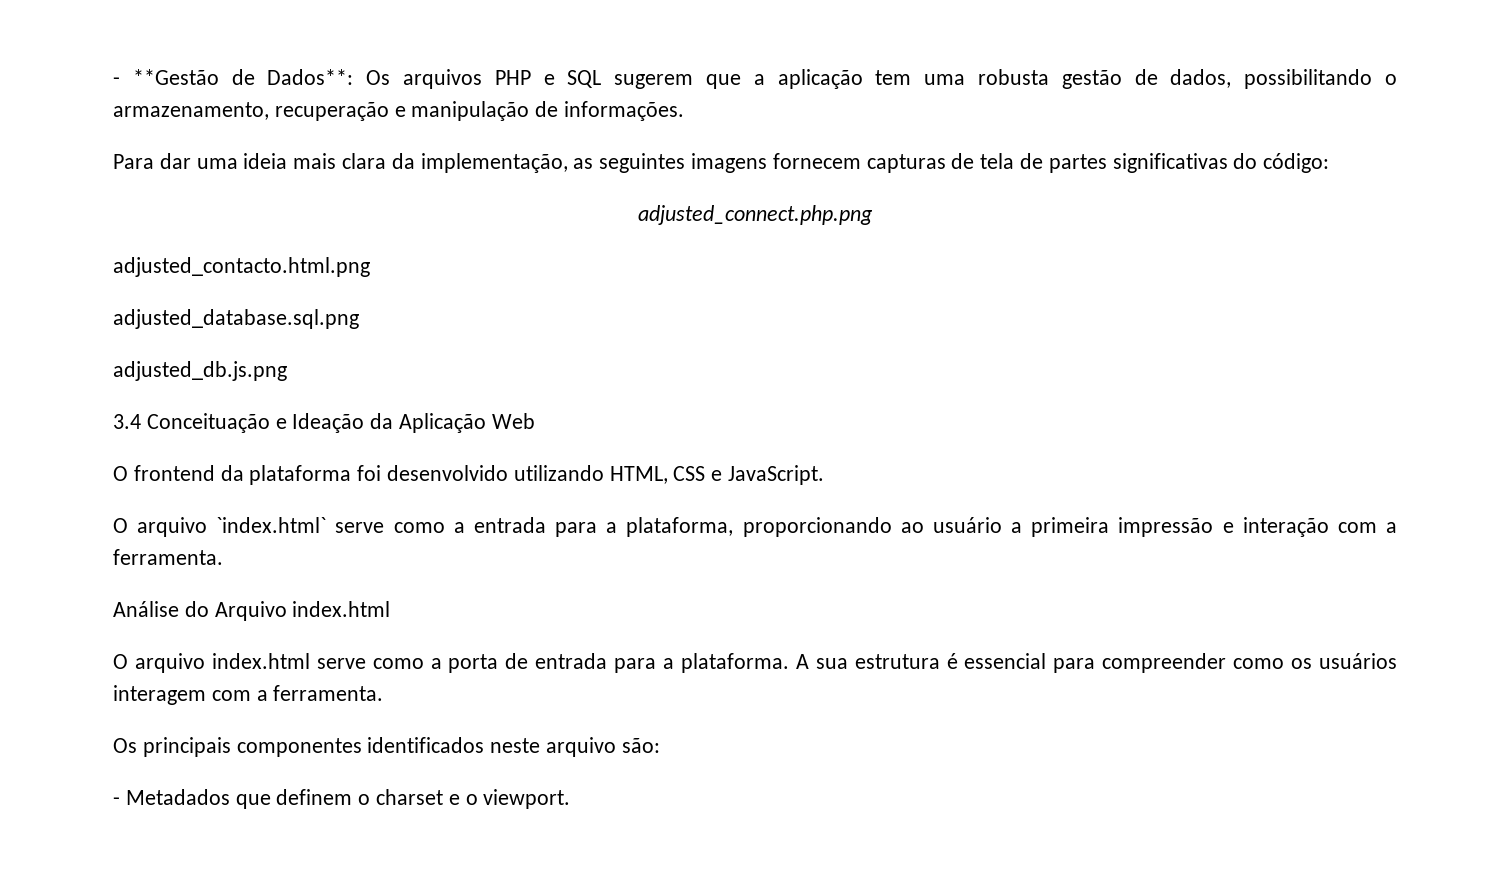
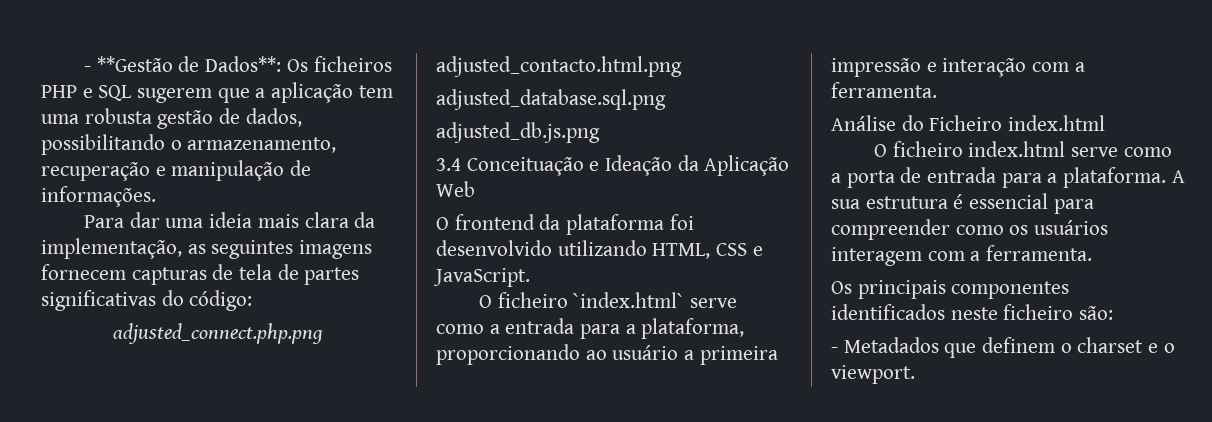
- - **Gestão de Dados**: Os arquivos PHP e SQL sugerem que a aplicação tem uma robusta gestão de dados, possibilitando o armazenamento, recuperação e manipulação de informações.
+ - **Gestão de Dados**: Os ficheiros PHP e SQL sugerem que a aplicação tem uma robusta gestão de dados, possibilitando o armazenamento, recuperação e manipulação de informações.
- O arquivo `index.html` serve como a entrada para a plataforma, proporcionando ao usuário a primeira impressão e interação com a ferramenta.
+ O ficheiro `index.html` serve como a entrada para a plataforma, proporcionando ao usuário a primeira impressão e interação com a ferramenta.
- Análise do Arquivo index.html
+ Análise do Ficheiro index.html
- O arquivo index.html serve como a porta de entrada para a plataforma.
+ O ficheiro index.html serve como a porta de entrada para a plataforma.
- Os principais componentes identificados neste arquivo são:
+ Os principais componentes identificados neste ficheiro são:

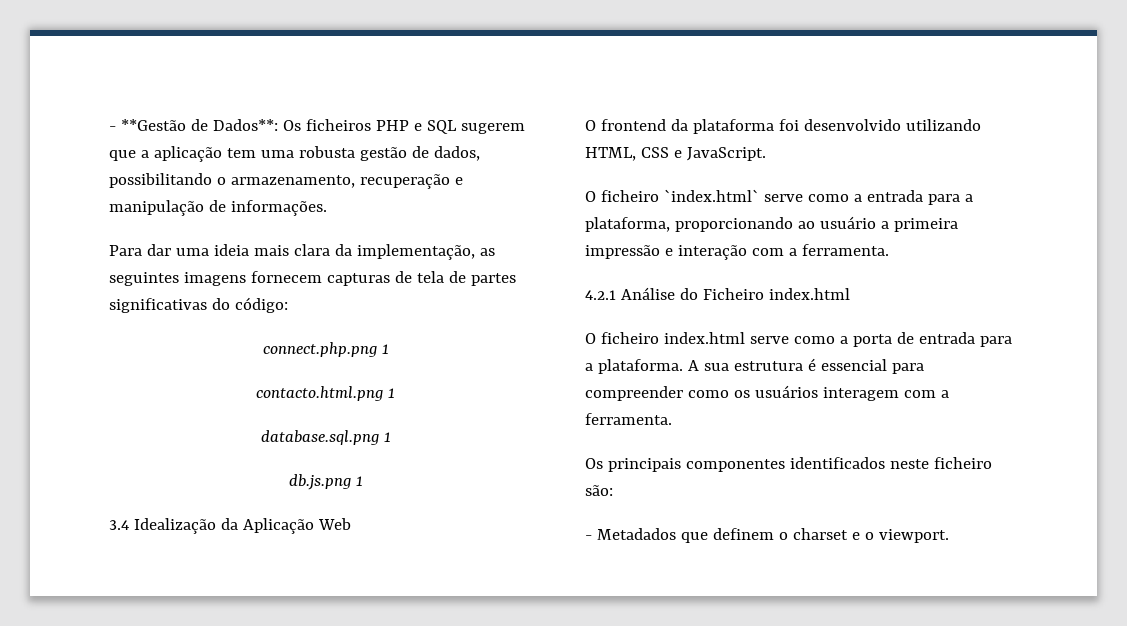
- adjusted_connect.php.png
- adjusted_contacto.html.png
- adjusted_database.sql.png
- adjusted_db.js.png
- 3.4 Conceituação e Ideação da Aplicação Web
+ connect.php.png 1
+ contacto.html.png 1
+ database.sql.png 1
+ db.js.png 1
+ 3.4 Idealização da Aplicação Web
- Análise do Ficheiro index.html
+ 4.2.1 Análise do Ficheiro index.html

